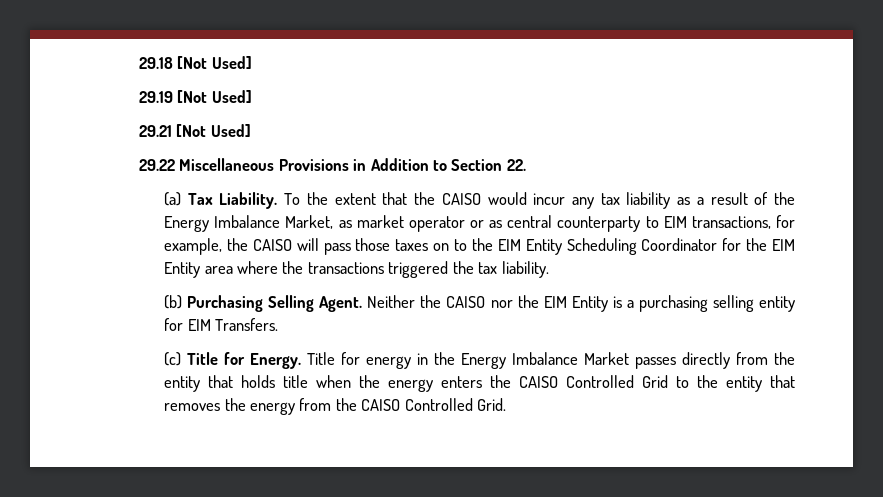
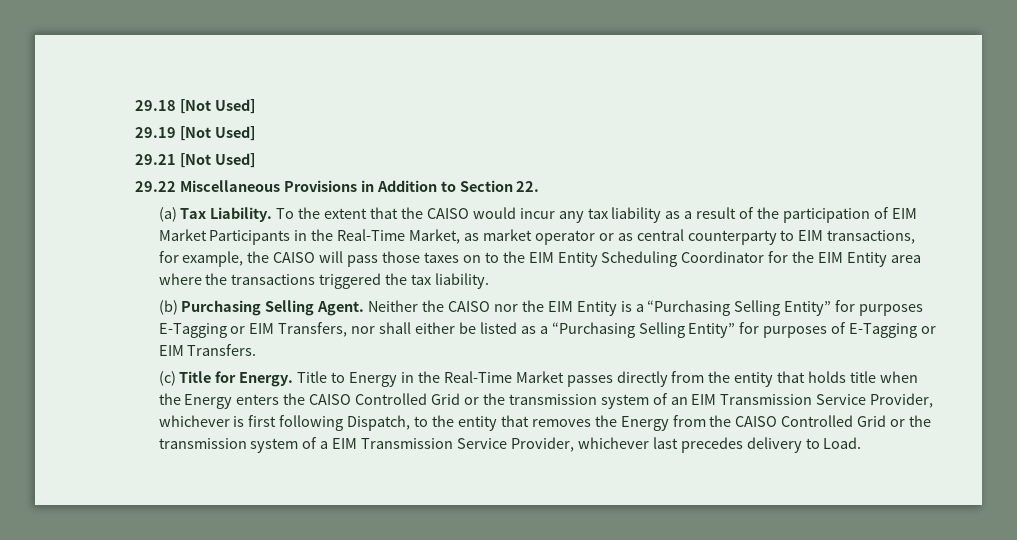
- To the extent that the CAISO would incur any tax liability as a result of the Energy Imbalance Market, as market operator or as central counterparty to EIM transactions, for example, the CAISO will pass those taxes on to the EIM Entity Scheduling Coordinator for the EIM Entity area where the transactions triggered the tax liability.
+ To the extent that the CAISO would incur any tax liability as a result of the participation of EIM Market Participants in the Real-Time Market, as market operator or as central counterparty to EIM transactions, for example, the CAISO will pass those taxes on to the EIM Entity Scheduling Coordinator for the EIM Entity area where the transactions triggered the tax liability.
- Neither the CAISO nor the EIM Entity is a purchasing selling entity for EIM Transfers.
+ Neither the CAISO nor the EIM Entity is a “Purchasing Selling Entity” for purposes E-Tagging or EIM Transfers, nor shall either be listed as a “Purchasing Selling Entity” for purposes of E-Tagging or EIM Transfers.
- Title for energy in the Energy Imbalance Market passes directly from the entity that holds title when the energy enters the CAISO Controlled Grid to the entity that removes the energy from the CAISO Controlled Grid.
+ Title to Energy in the Real-Time Market passes directly from the entity that holds title when the Energy enters the CAISO Controlled Grid or the transmission system of an EIM Transmission Service Provider, whichever is first following Dispatch, to the entity that removes the Energy from the CAISO Controlled Grid or the transmission system of a EIM Transmission Service Provider, whichever last precedes delivery to Load.

